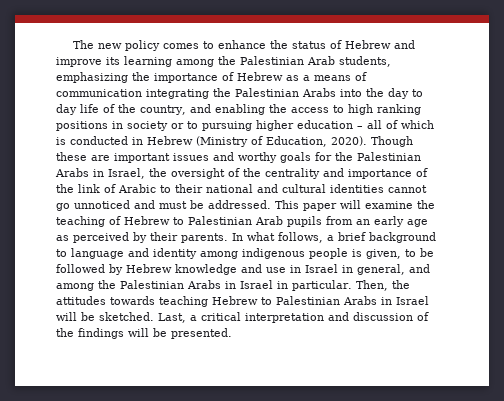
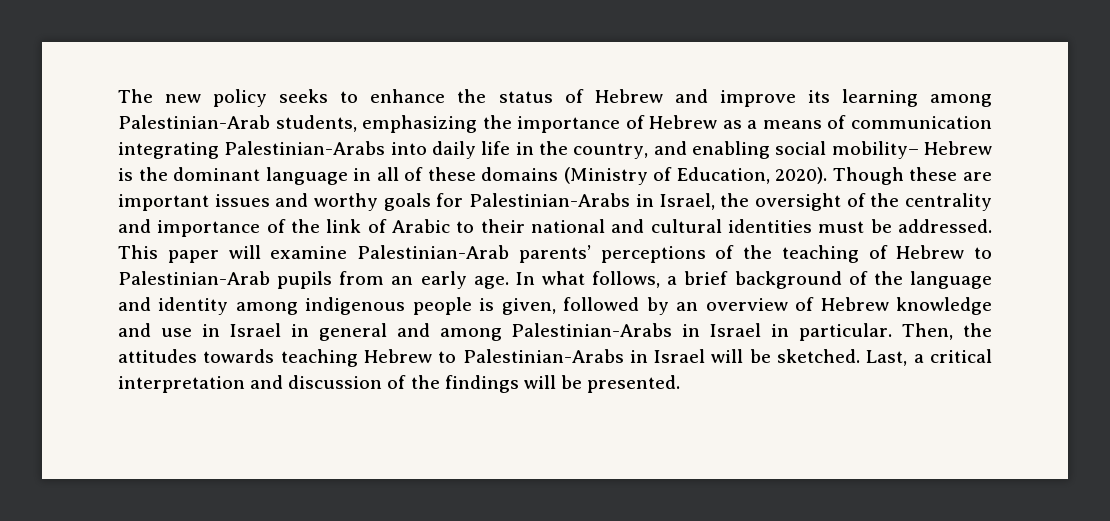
- The new policy comes to enhance the status of Hebrew and improve its learning among the Palestinian Arab students, emphasizing the importance of Hebrew as a means of communication integrating the Palestinian Arabs into the day to day life of the country, and enabling the access to high ranking positions in society or to pursuing higher education – all of which is conducted in Hebrew (Ministry of Education, 2020).
+ The new policy seeks to enhance the status of Hebrew and improve its learning among Palestinian-Arab students, emphasizing the importance of Hebrew as a means of communication integrating Palestinian-Arabs into daily life in the country, and enabling social mobility– Hebrew is the dominant language in all of these domains (Ministry of Education, 2020).
- Though these are important issues and worthy goals for the Palestinian Arabs in Israel, the oversight of the centrality and importance of the link of Arabic to their national and cultural identities cannot go unnoticed and must be addressed.
+ Though these are important issues and worthy goals for Palestinian-Arabs in Israel, the oversight of the centrality and importance of the link of Arabic to their national and cultural identities must be addressed.
- This paper will examine the teaching of Hebrew to Palestinian Arab pupils from an early age as perceived by their parents.
+ This paper will examine Palestinian-Arab parents’ perceptions of the teaching of Hebrew to Palestinian-Arab pupils from an early age.
- In what follows, a brief background to language and identity among indigenous people is given, to be followed by Hebrew knowledge and use in Israel in general, and among the Palestinian Arabs in Israel in particular.
+ In what follows, a brief background of the language and identity among indigenous people is given, followed by an overview of Hebrew knowledge and use in Israel in general and among Palestinian-Arabs in Israel in particular.
- Then, the attitudes towards teaching Hebrew to Palestinian Arabs in Israel will be sketched.
+ Then, the attitudes towards teaching Hebrew to Palestinian-Arabs in Israel will be sketched.

